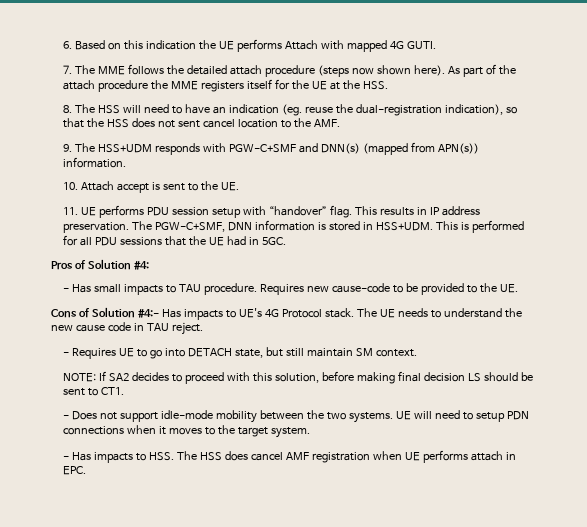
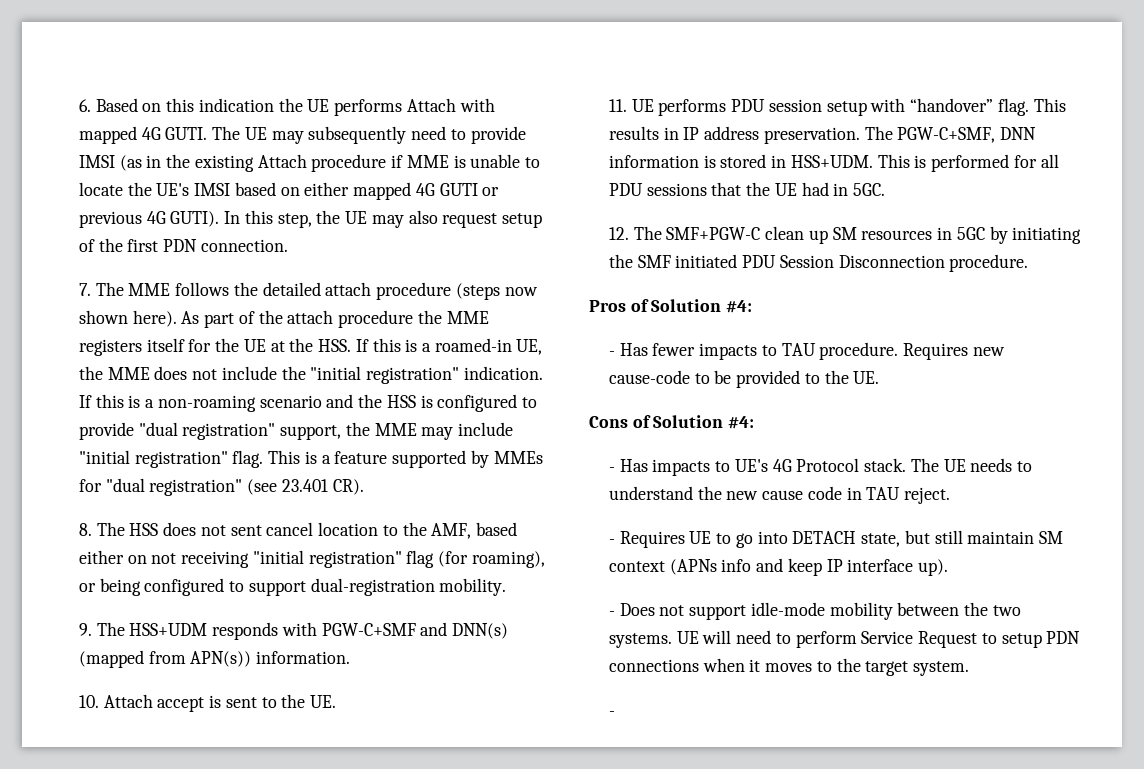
+ The UE may subsequently need to provide IMSI (as in the existing Attach procedure if MME is unable to locate the UE's IMSI based on either mapped 4G GUTI or previous 4G GUTI). In this step, the UE may also request setup of the first PDN connection.
- As part of the attach procedure the MME registers itself for the UE at the HSS.
- 8. The HSS will need to have an indication (eg. reuse the dual-registration indication), so that the HSS does not sent cancel location to the AMF.
+ As part of the attach procedure the MME registers itself for the UE at the HSS. If this is a roamed-in UE, the MME does not include the "initial registration" indication. If this is a non-roaming scenario and the HSS is configured to provide "dual registration" support, the MME may include "initial registration" flag. This is a feature supported by MMEs for "dual registration" (see 23.401 CR).
+ 8. The HSS does not sent cancel location to the AMF, based either on not receiving "initial registration" flag (for roaming), or being configured to support dual-registration mobility.
+ 12. The SMF+PGW-C clean up SM resources in 5GC by initiating the SMF initiated PDU Session Disconnection procedure.
- - Has small impacts to TAU procedure.
+ - Has fewer impacts to TAU procedure.
- Cons of Solution #4:- Has impacts to UE's 4G Protocol stack.
+ Cons of Solution #4:
+ - Has impacts to UE's 4G Protocol stack.
- - Requires UE to go into DETACH state, but still maintain SM context.
- NOTE: If SA2 decides to proceed with this solution, before making final decision LS should be sent to CT1.
+ - Requires UE to go into DETACH state, but still maintain SM context (APNs info and keep IP interface up).
- UE will need to setup PDN connections when it moves to the target system.
- - Has impacts to HSS. The HSS does cancel AMF registration when UE performs attach in EPC.
+ UE will need to perform Service Request to setup PDN connections when it moves to the target system.
+ -

